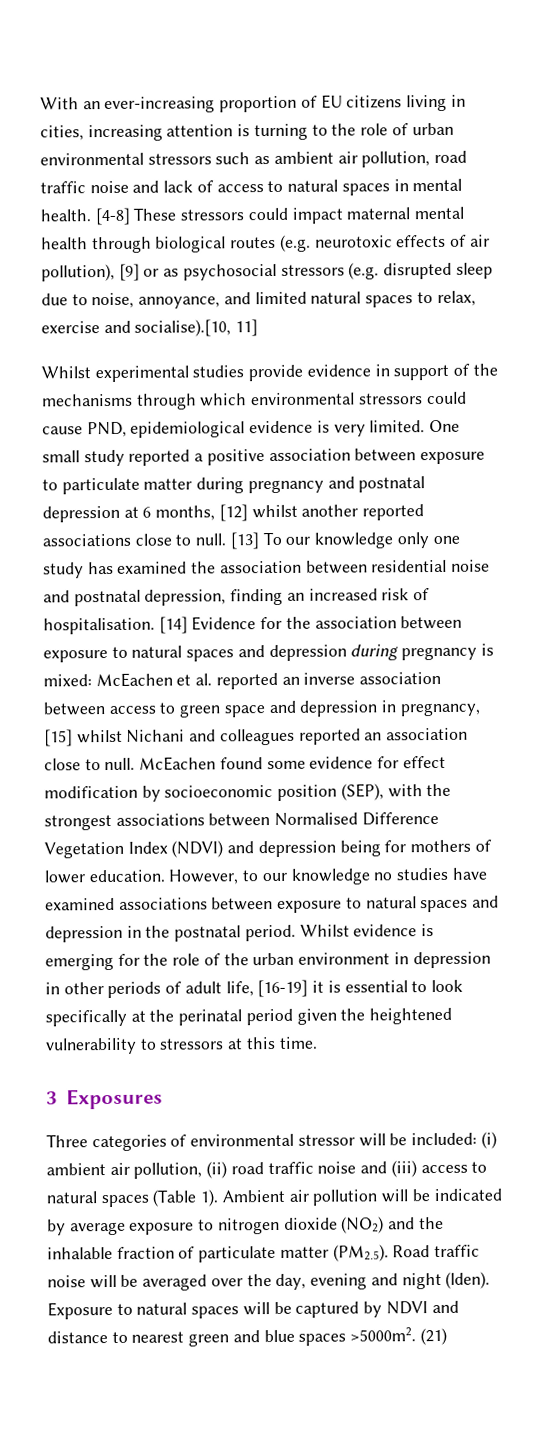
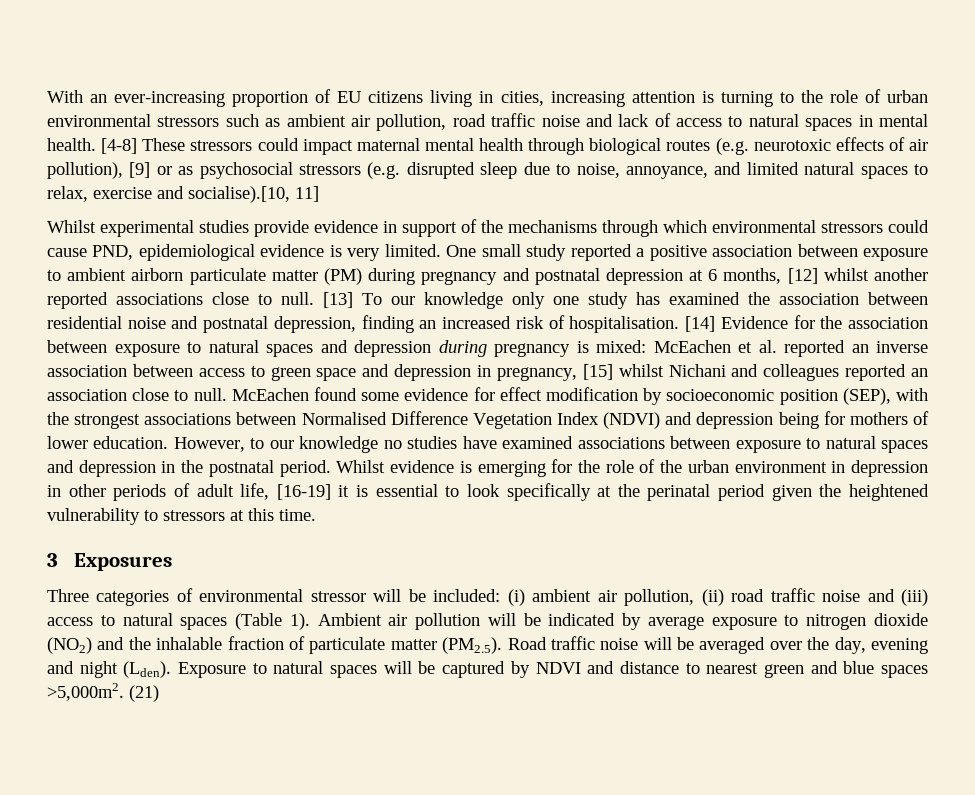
- One small study reported a positive association between exposure to particulate matter during pregnancy and postnatal depression at 6 months, [12] whilst another reported associations close to null.
+ One small study reported a positive association between exposure to ambient airborn particulate matter (PM) during pregnancy and postnatal depression at 6 months, [12] whilst another reported associations close to null.
- Ambient air pollution will be indicated by average exposure to nitrogen dioxide (NO2) and the inhalable fraction of particulate matter (PM2.5). Road traffic noise will be averaged over the day, evening and night (lden).
+ Ambient air pollution will be indicated by average exposure to nitrogen dioxide (NO2) and the inhalable fraction of particulate matter (PM2.5). Road traffic noise will be averaged over the day, evening and night (Lden).
- Exposure to natural spaces will be captured by NDVI and distance to nearest green and blue spaces >5000m2.
+ Exposure to natural spaces will be captured by NDVI and distance to nearest green and blue spaces >5,000m2.

